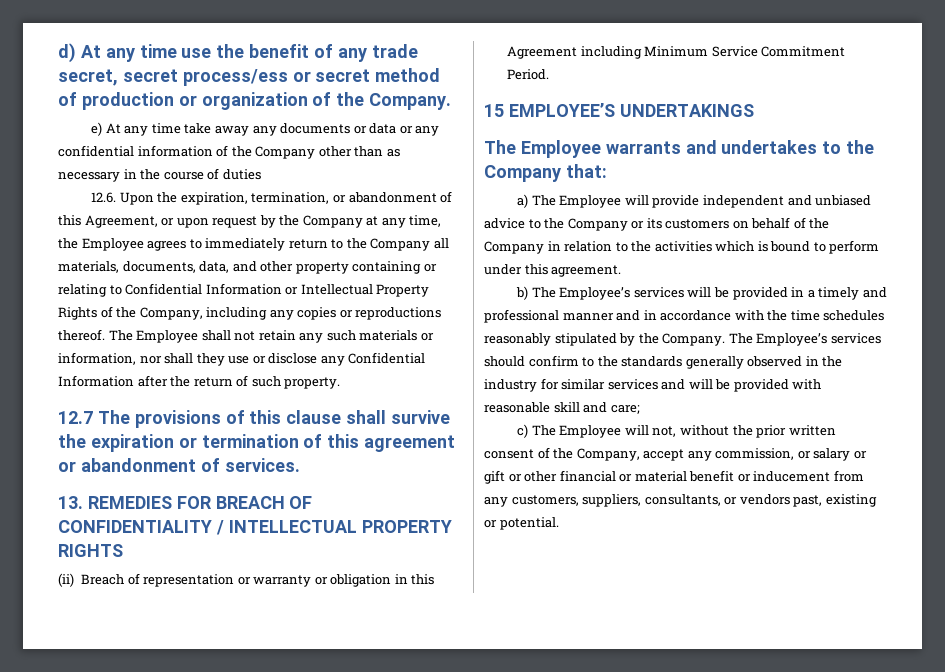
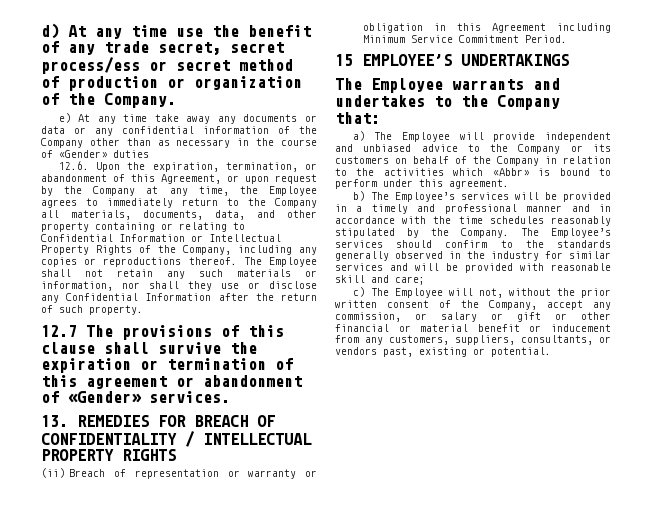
- e) At any time take away any documents or data or any confidential information of the Company other than as necessary in the course of duties
+ e) At any time take away any documents or data or any confidential information of the Company other than as necessary in the course of «Gender» duties
- 12.7 The provisions of this clause shall survive the expiration or termination of this agreement or abandonment of services.
+ 12.7 The provisions of this clause shall survive the expiration or termination of this agreement or abandonment of «Gender» services.
- a) The Employee will provide independent and unbiased advice to the Company or its customers on behalf of the Company in relation to the activities which is bound to perform under this agreement.
+ a) The Employee will provide independent and unbiased advice to the Company or its customers on behalf of the Company in relation to the activities which «Abbr» is bound to perform under this agreement.

